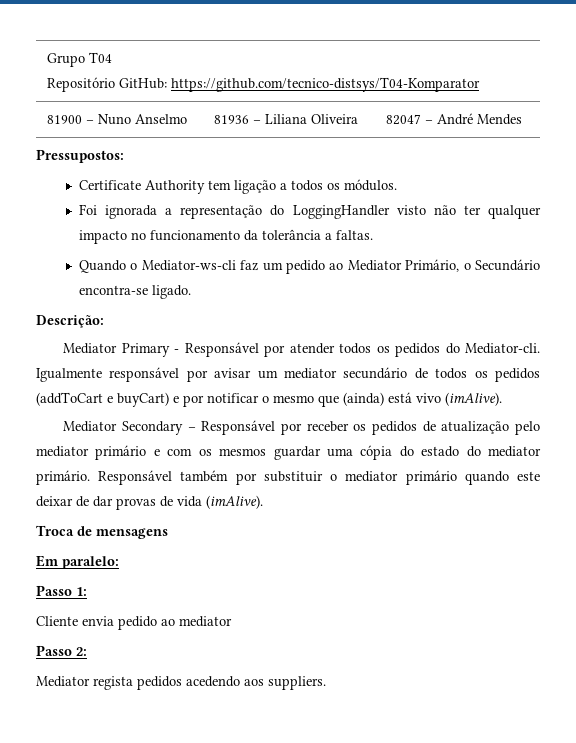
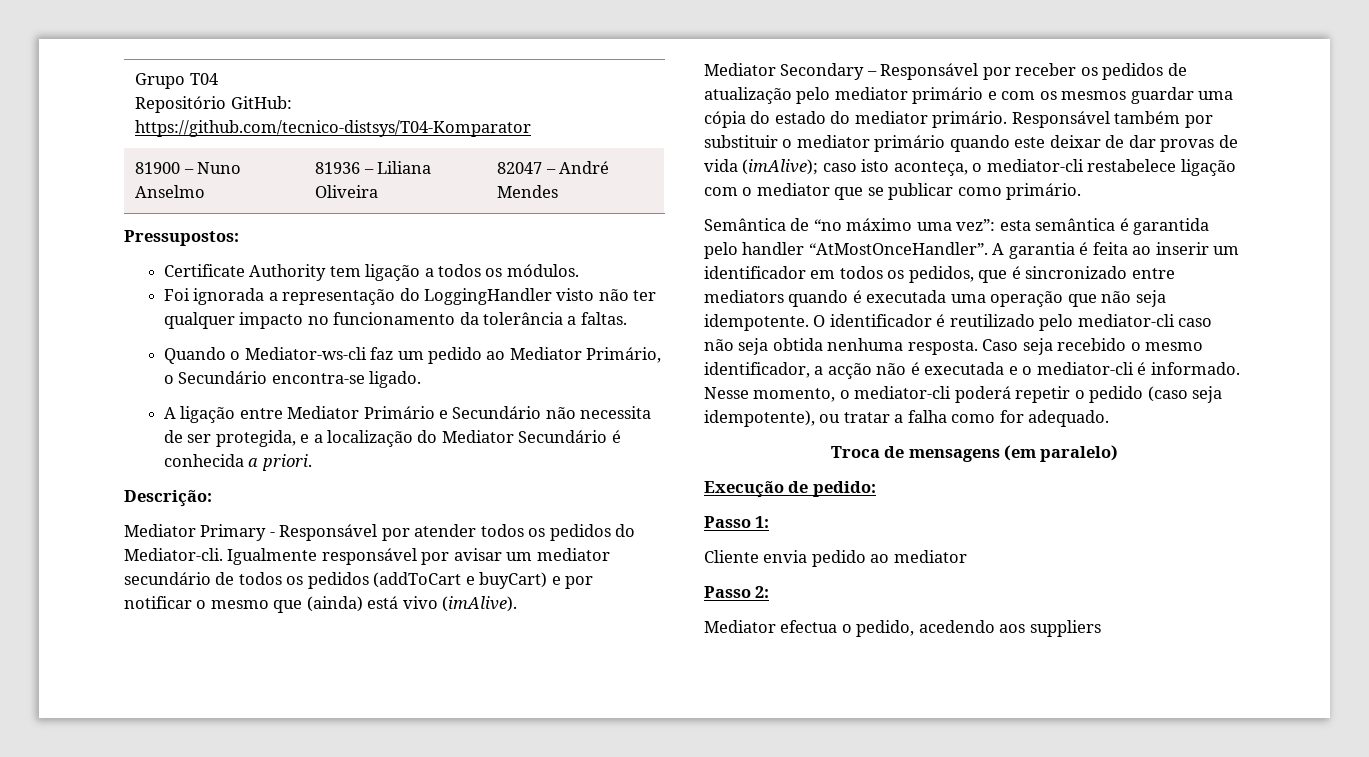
+ A ligação entre Mediator Primário e Secundário não necessita de ser protegida, e a localização do Mediator Secundário é conhecida a priori.
- Responsável também por substituir o mediator primário quando este deixar de dar provas de vida (imAlive).
- Troca de mensagens
- Em paralelo:
+ Responsável também por substituir o mediator primário quando este deixar de dar provas de vida (imAlive); caso isto aconteça, o mediator-cli restabelece ligação com o mediator que se publicar como primário.
+ Semântica de “no máximo uma vez”: esta semântica é garantida pelo handler “AtMostOnceHandler”. A garantia é feita ao inserir um identificador em todos os pedidos, que é sincronizado entre mediators quando é executada uma operação que não seja idempotente. O identificador é reutilizado pelo mediator-cli caso não seja obtida nenhuma resposta. Caso seja recebido o mesmo identificador, a acção não é executada e o mediator-cli é informado. Nesse momento, o mediator-cli poderá repetir o pedido (caso seja idempotente), ou tratar a falha como for adequado.
+ Troca de mensagens (em paralelo)
+ Execução de pedido:
- Mediator regista pedidos acedendo aos suppliers.
+ Mediator efectua o pedido, acedendo aos suppliers

